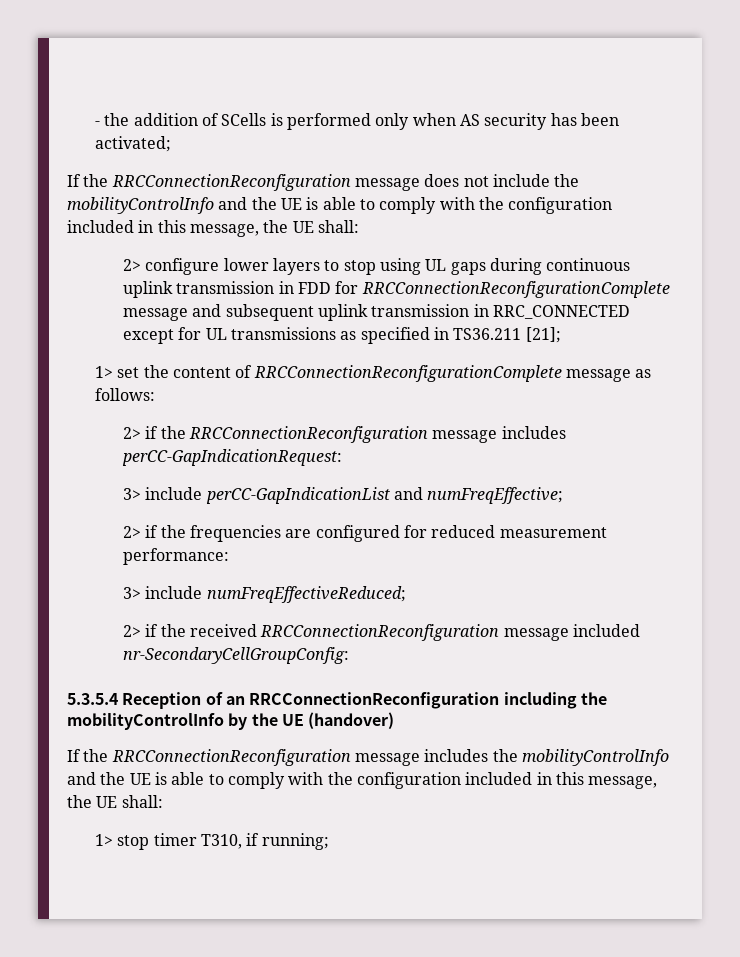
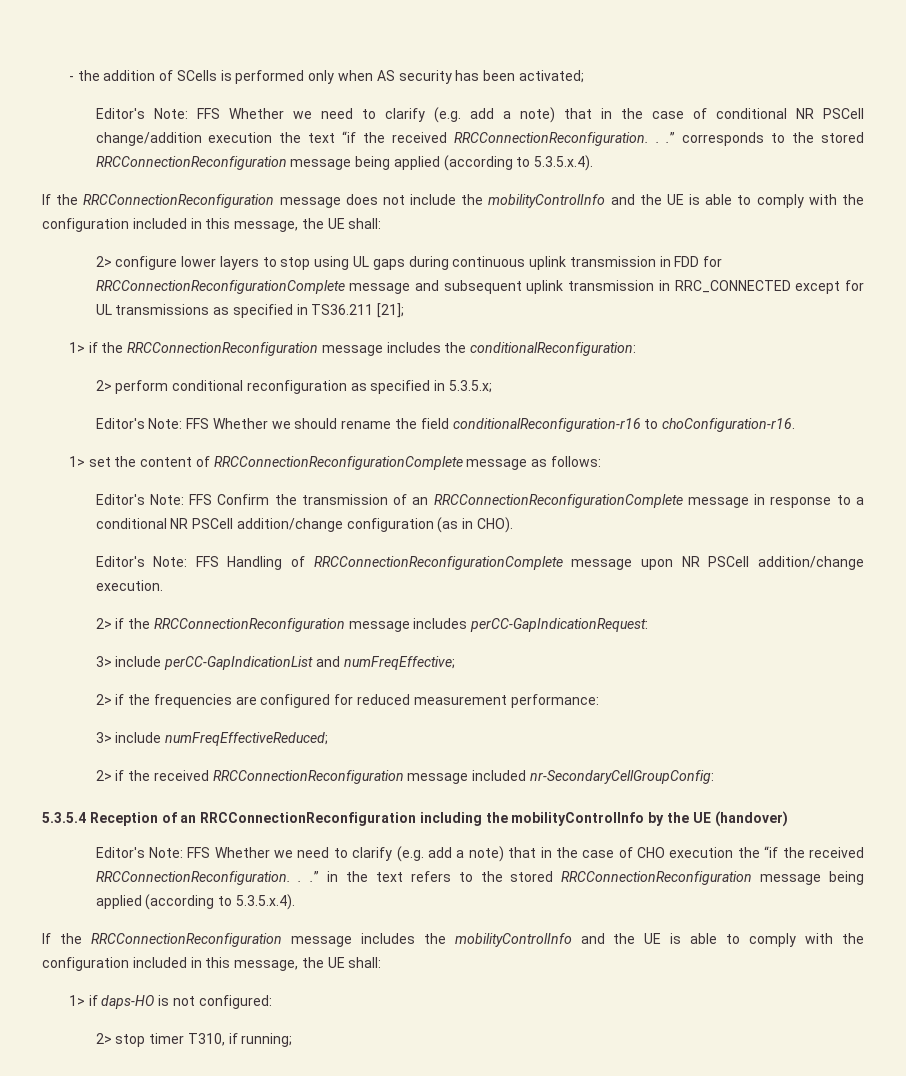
+ Editor's Note: FFS Whether we need to clarify (e.g. add a note) that in the case of conditional NR PSCell change/addition execution the text “if the received RRCConnectionReconfiguration. . .” corresponds to the stored RRCConnectionReconfiguration message being applied (according to 5.3.5.x.4).
+ 1> if the RRCConnectionReconfiguration message includes the conditionalReconfiguration:
+ 2> perform conditional reconfiguration as specified in 5.3.5.x;
+ Editor's Note: FFS Whether we should rename the field conditionalReconfiguration-r16 to choConfiguration-r16.
+ Editor's Note: FFS Confirm the transmission of an RRCConnectionReconfigurationComplete message in response to a conditional NR PSCell addition/change configuration (as in CHO).
+ Editor's Note: FFS Handling of RRCConnectionReconfigurationComplete message upon NR PSCell addition/change execution.
+ Editor's Note: FFS Whether we need to clarify (e.g. add a note) that in the case of CHO execution the “if the received RRCConnectionReconfiguration. . .” in the text refers to the stored RRCConnectionReconfiguration message being applied (according to 5.3.5.x.4).
- 1> stop timer T310, if running;
+ 1> if daps-HO is not configured:
+ 2> stop timer T310, if running;

